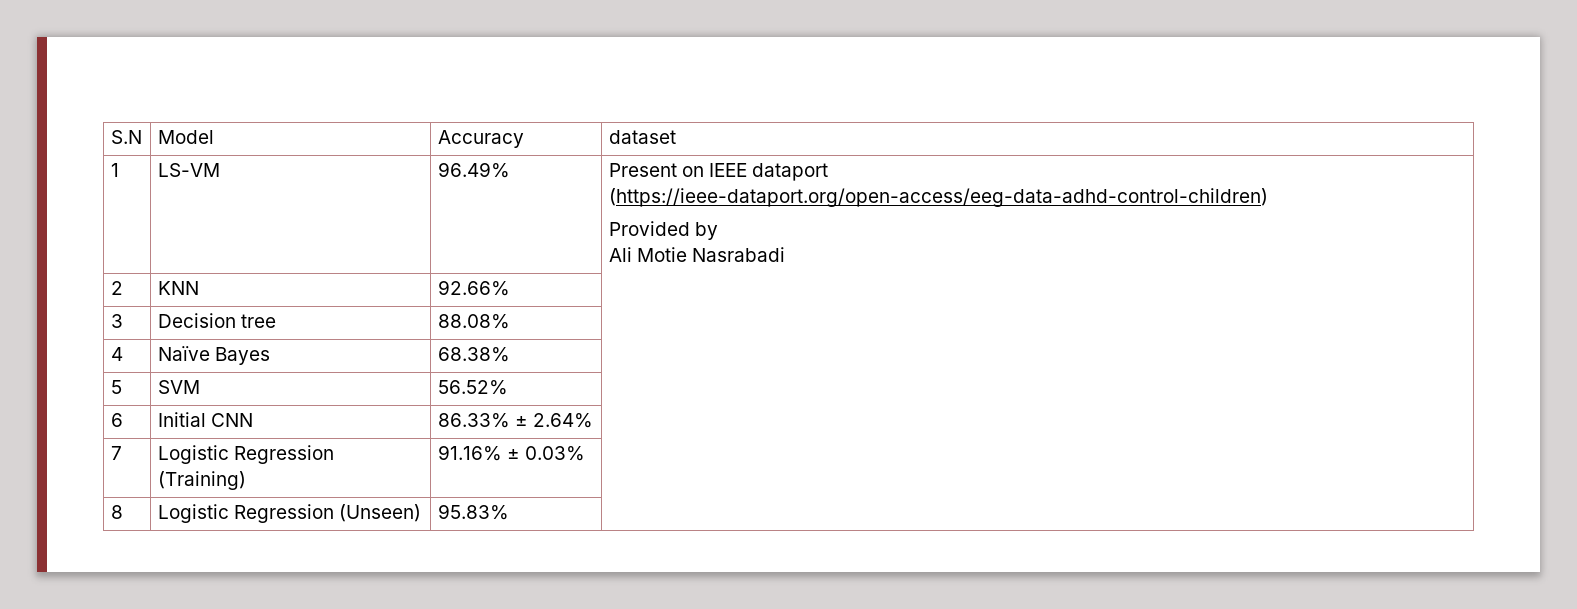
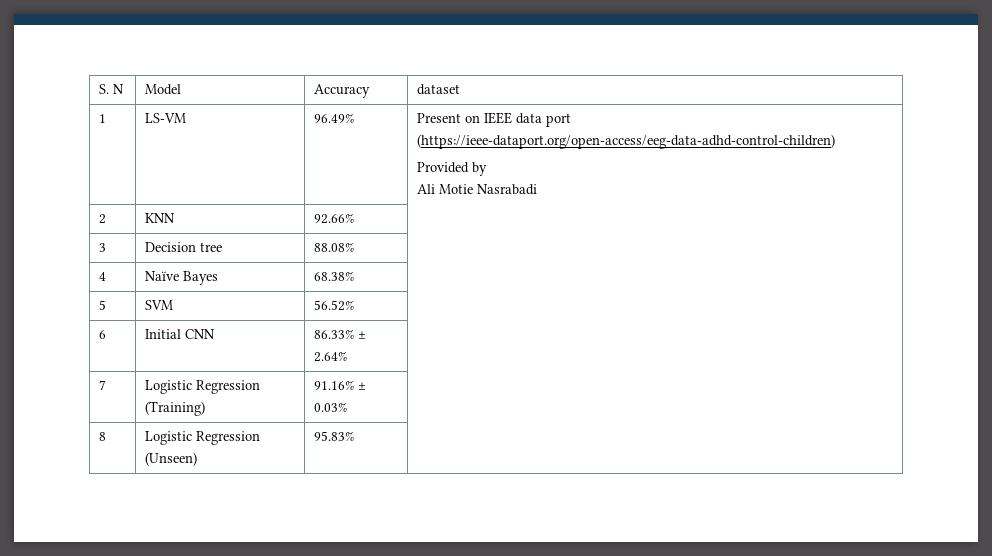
- S.N | Model | Accuracy | dataset
+ S. N | Model | Accuracy | dataset
- 1 | LS-VM | 96.49% | Present on IEEE dataport (https://ieee-dataport.org/open-access/eeg-data-adhd-control-children)
+ 1 | LS-VM | 96.49% | Present on IEEE data port (https://ieee-dataport.org/open-access/eeg-data-adhd-control-children)

